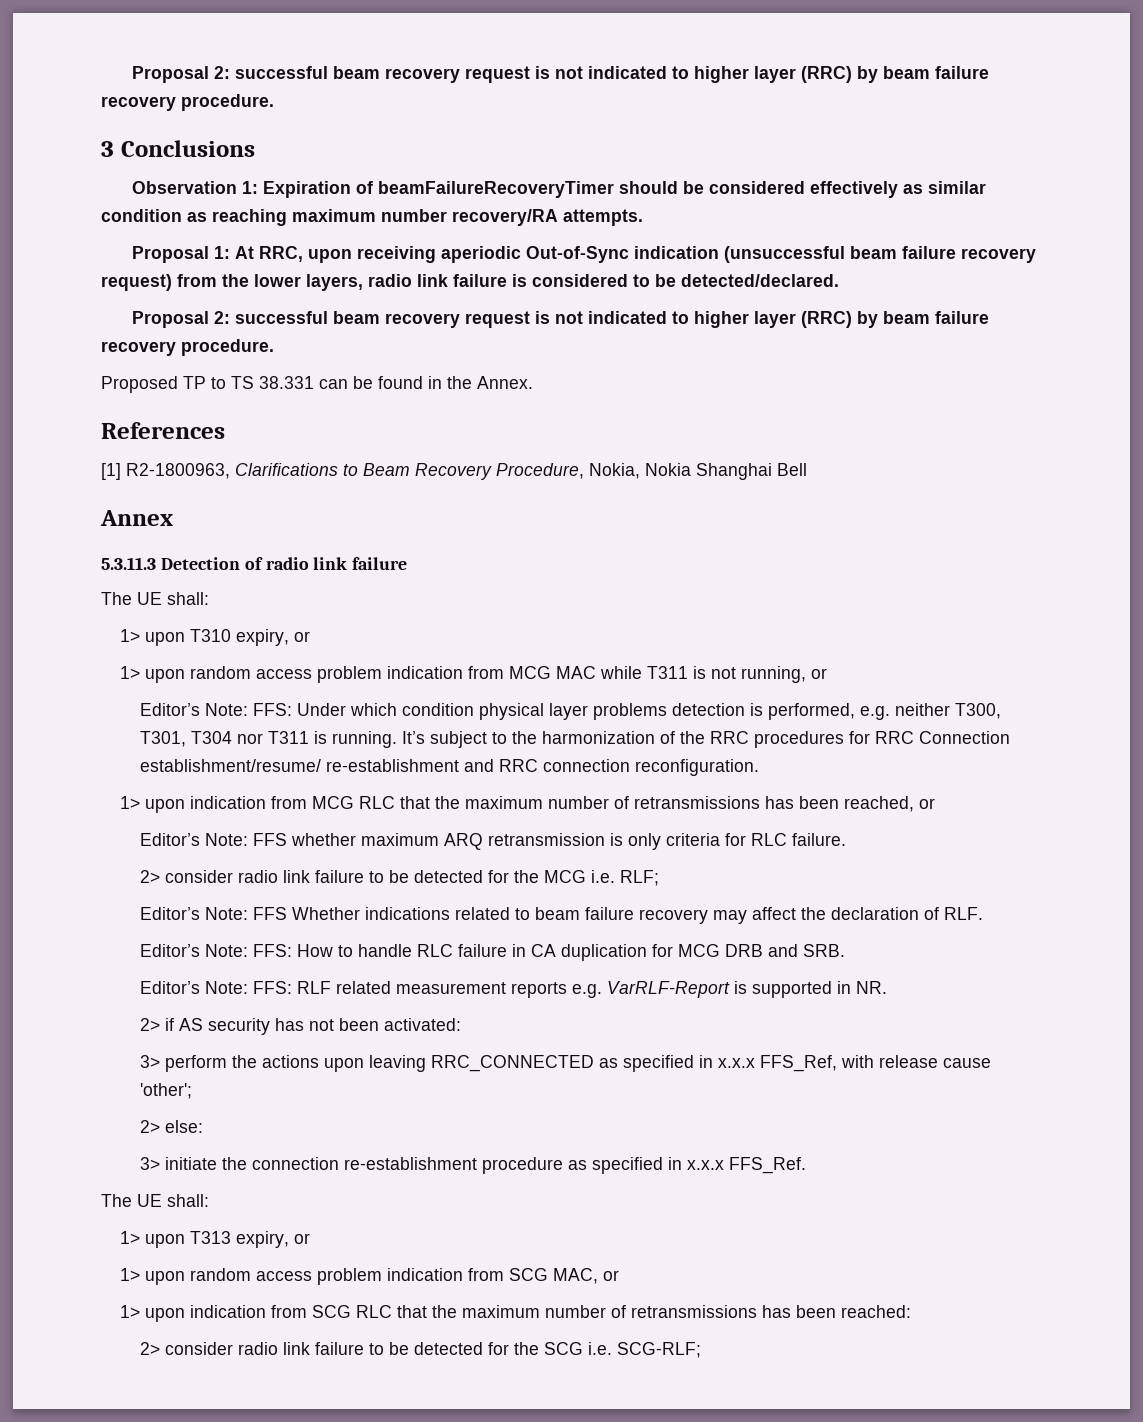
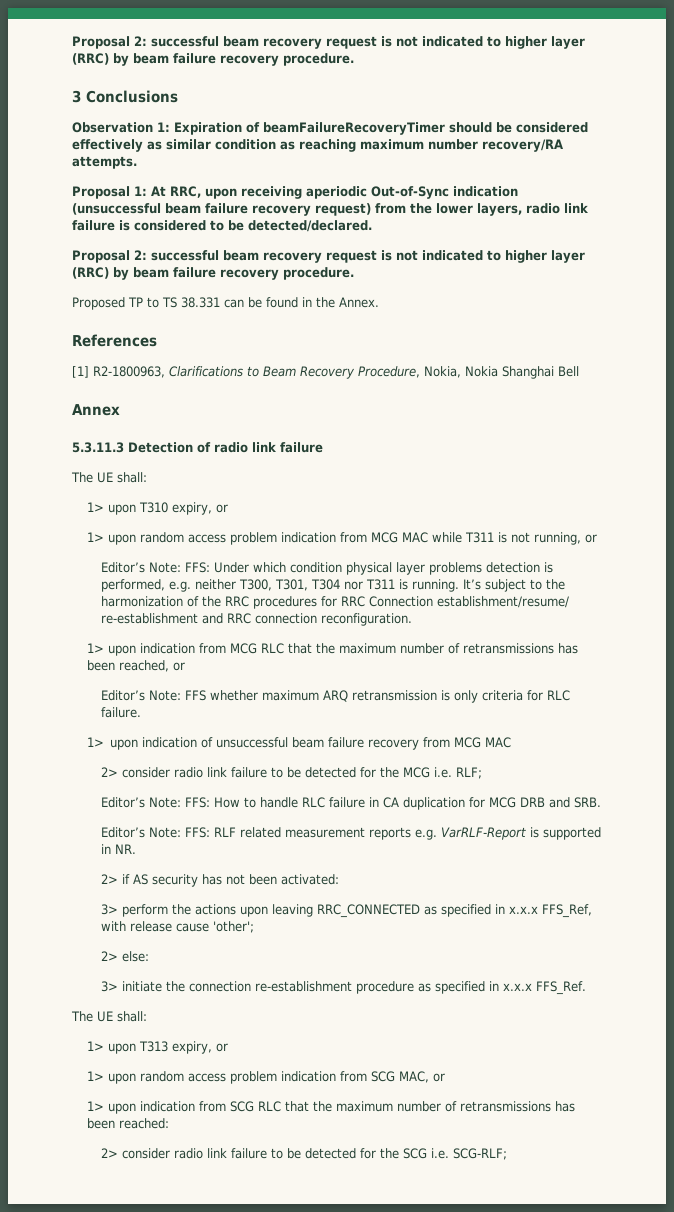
+ 1> upon indication of unsuccessful beam failure recovery from MCG MAC
- Editor’s Note: FFS Whether indications related to beam failure recovery may affect the declaration of RLF.

